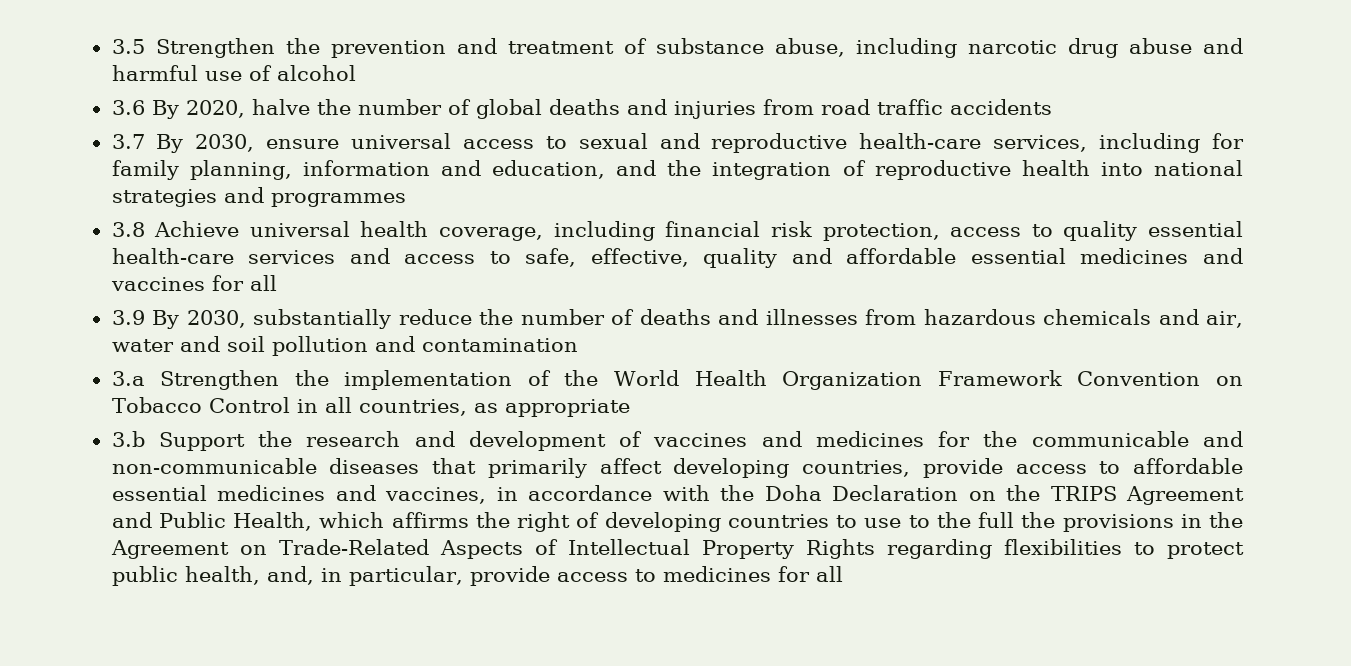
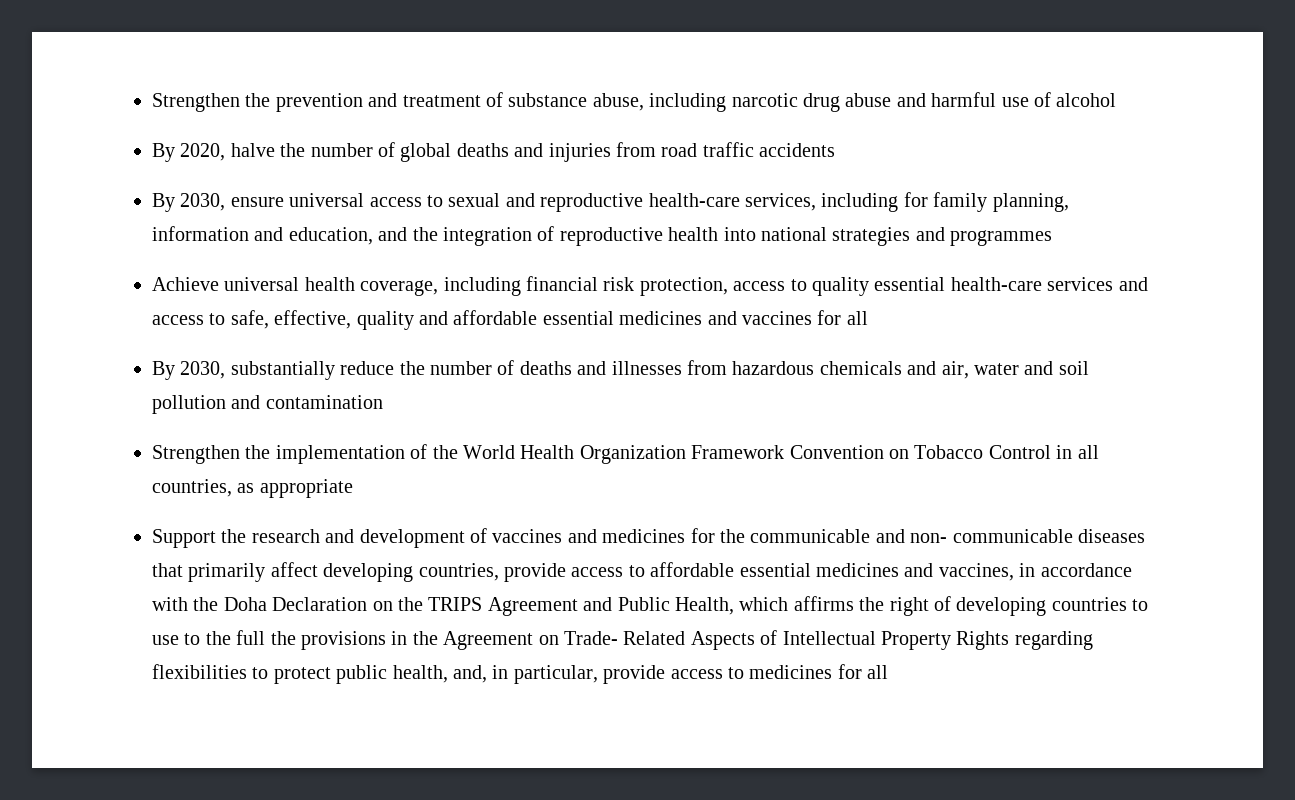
- 3.5 Strengthen the prevention and treatment of substance abuse, including narcotic drug abuse and harmful use of alcohol
+ Strengthen the prevention and treatment of substance abuse, including narcotic drug abuse and harmful use of alcohol
- 3.6 By 2020, halve the number of global deaths and injuries from road traffic accidents
+ By 2020, halve the number of global deaths and injuries from road traffic accidents
- 3.7 By 2030, ensure universal access to sexual and reproductive health-care services, including for family planning, information and education, and the integration of reproductive health into national strategies and programmes
+ By 2030, ensure universal access to sexual and reproductive health-care services, including for family planning, information and education, and the integration of reproductive health into national strategies and programmes
- 3.8 Achieve universal health coverage, including financial risk protection, access to quality essential health-care services and access to safe, effective, quality and affordable essential medicines and vaccines for all
+ Achieve universal health coverage, including financial risk protection, access to quality essential health-care services and access to safe, effective, quality and affordable essential medicines and vaccines for all
- 3.9 By 2030, substantially reduce the number of deaths and illnesses from hazardous chemicals and air, water and soil pollution and contamination
+ By 2030, substantially reduce the number of deaths and illnesses from hazardous chemicals and air, water and soil pollution and contamination
- 3.a Strengthen the implementation of the World Health Organization Framework Convention on Tobacco Control in all countries, as appropriate
+ Strengthen the implementation of the World Health Organization Framework Convention on Tobacco Control in all countries, as appropriate
- 3.b Support the research and development of vaccines and medicines for the communicable and non-communicable diseases that primarily affect developing countries, provide access to affordable essential medicines and vaccines, in accordance with the Doha Declaration on the TRIPS Agreement and Public Health, which affirms the right of developing countries to use to the full the provisions in the Agreement on Trade-Related Aspects of Intellectual Property Rights regarding flexibilities to protect public health, and, in particular, provide access to medicines for all
+ Support the research and development of vaccines and medicines for the communicable and non- communicable diseases that primarily affect developing countries, provide access to affordable essential medicines and vaccines, in accordance with the Doha Declaration on the TRIPS Agreement and Public Health, which affirms the right of developing countries to use to the full the provisions in the Agreement on Trade- Related Aspects of Intellectual Property Rights regarding flexibilities to protect public health, and, in particular, provide access to medicines for all

